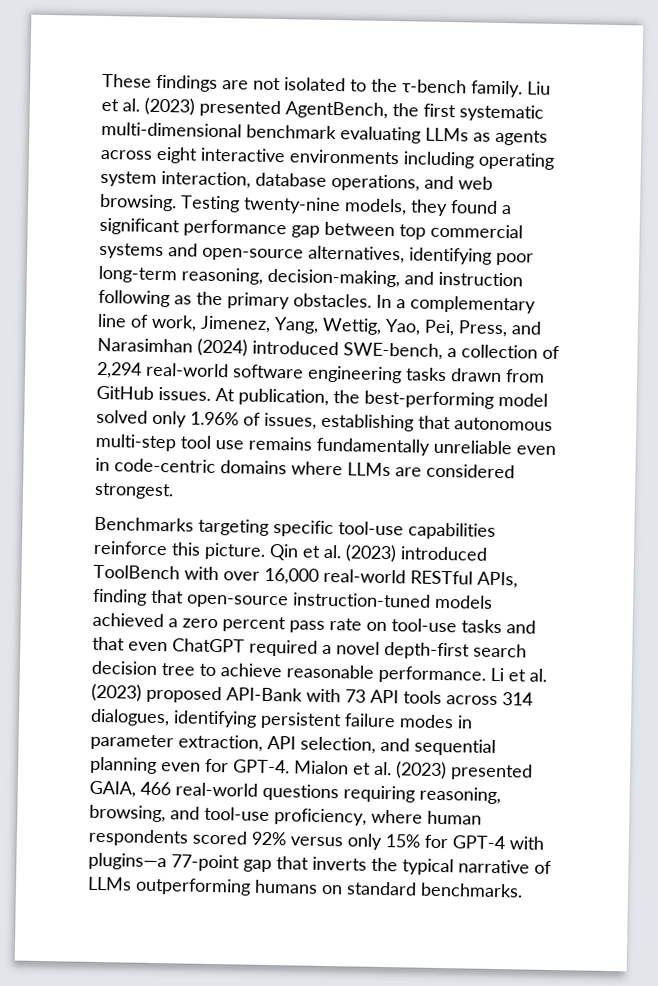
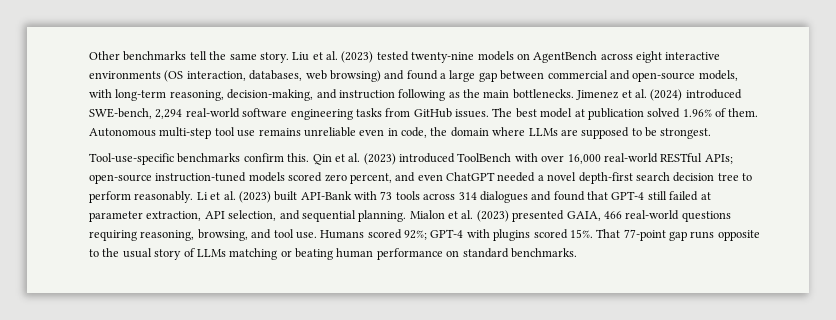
- These findings are not isolated to the τ-bench family. Liu et al. (2023) presented AgentBench, the first systematic multi-dimensional benchmark evaluating LLMs as agents across eight interactive environments including operating system interaction, database operations, and web browsing. Testing twenty-nine models, they found a significant performance gap between top commercial systems and open-source alternatives, identifying poor long-term reasoning, decision-making, and instruction following as the primary obstacles. In a complementary line of work, Jimenez, Yang, Wettig, Yao, Pei, Press, and Narasimhan (2024) introduced SWE-bench, a collection of 2,294 real-world software engineering tasks drawn from GitHub issues.
+ Other benchmarks tell the same story. Liu et al. (2023) tested twenty-nine models on AgentBench across eight interactive environments (OS interaction, databases, web browsing) and found a large gap between commercial and open-source models, with long-term reasoning, decision-making, and instruction following as the main bottlenecks. Jimenez et al. (2024) introduced SWE-bench, 2,294 real-world software engineering tasks from GitHub issues.
- At publication, the best-performing model solved only 1.96% of issues, establishing that autonomous multi-step tool use remains fundamentally unreliable even in code-centric domains where LLMs are considered strongest.
- Benchmarks targeting specific tool-use capabilities reinforce this picture.
+ The best model at publication solved 1.96% of them. Autonomous multi-step tool use remains unreliable even in code, the domain where LLMs are supposed to be strongest.
+ Tool-use-specific benchmarks confirm this.
- Qin et al. (2023) introduced ToolBench with over 16,000 real-world RESTful APIs, finding that open-source instruction-tuned models achieved a zero percent pass rate on tool-use tasks and that even ChatGPT required a novel depth-first search decision tree to achieve reasonable performance.
+ Qin et al. (2023) introduced ToolBench with over 16,000 real-world RESTful APIs; open-source instruction-tuned models scored zero percent, and even ChatGPT needed a novel depth-first search decision tree to perform reasonably.
- Li et al. (2023) proposed API-Bank with 73 API tools across 314 dialogues, identifying persistent failure modes in parameter extraction, API selection, and sequential planning even for GPT-4.
+ Li et al. (2023) built API-Bank with 73 tools across 314 dialogues and found that GPT-4 still failed at parameter extraction, API selection, and sequential planning.
- Mialon et al. (2023) presented GAIA, 466 real-world questions requiring reasoning, browsing, and tool-use proficiency, where human respondents scored 92% versus only 15% for GPT-4 with plugins—a 77-point gap that inverts the typical narrative of LLMs outperforming humans on standard benchmarks.
+ Mialon et al. (2023) presented GAIA, 466 real-world questions requiring reasoning, browsing, and tool use. Humans scored 92%; GPT-4 with plugins scored 15%. That 77-point gap runs opposite to the usual story of LLMs matching or beating human performance on standard benchmarks.

